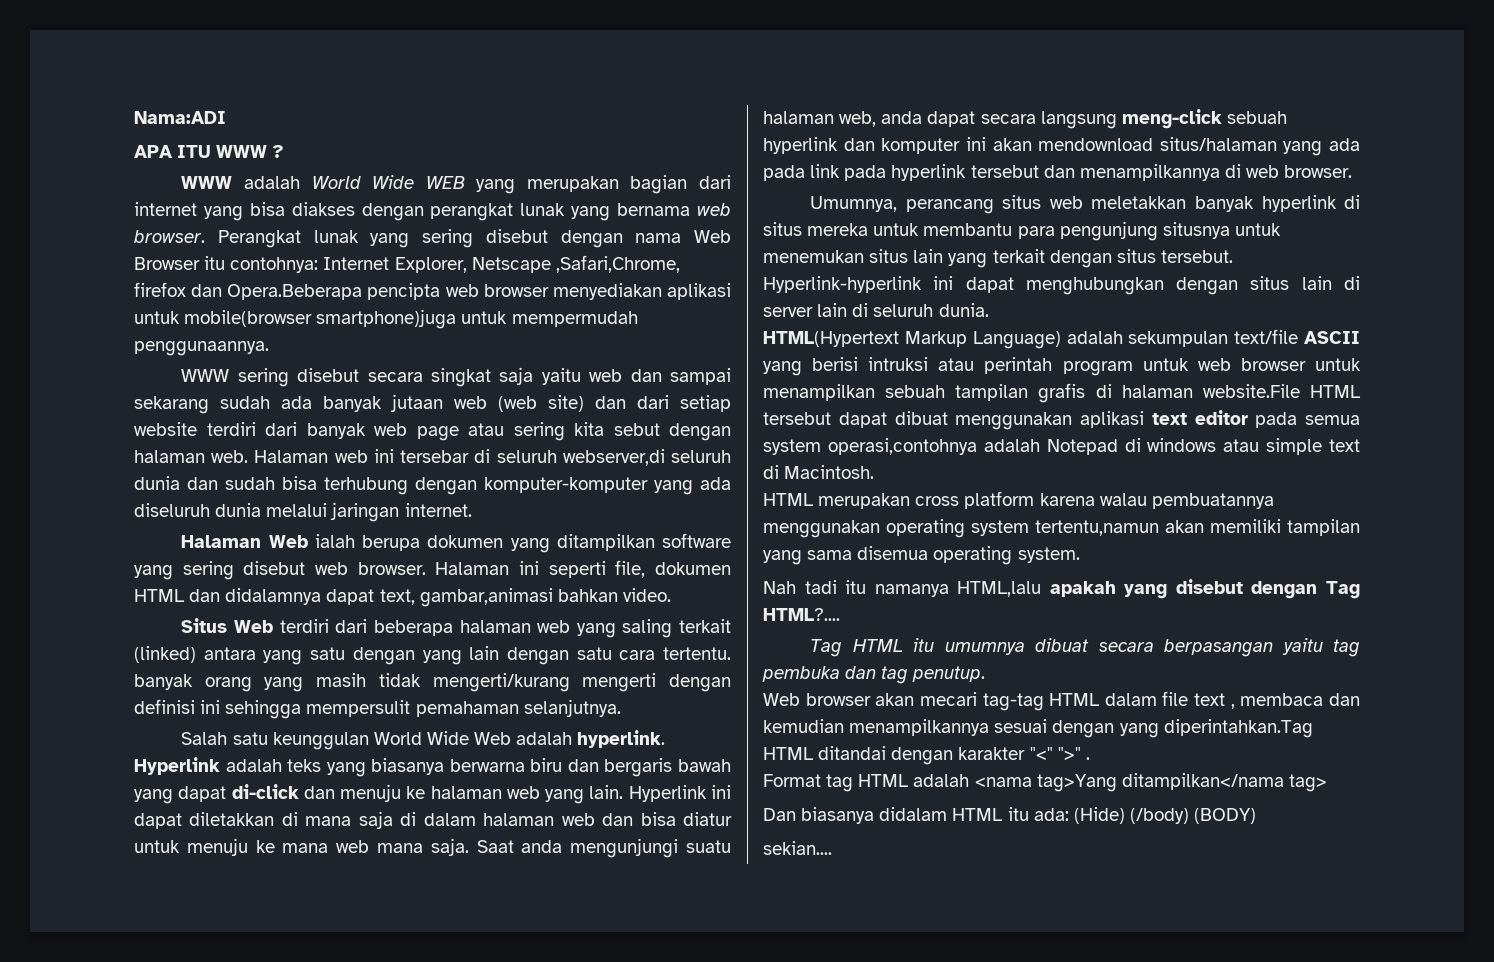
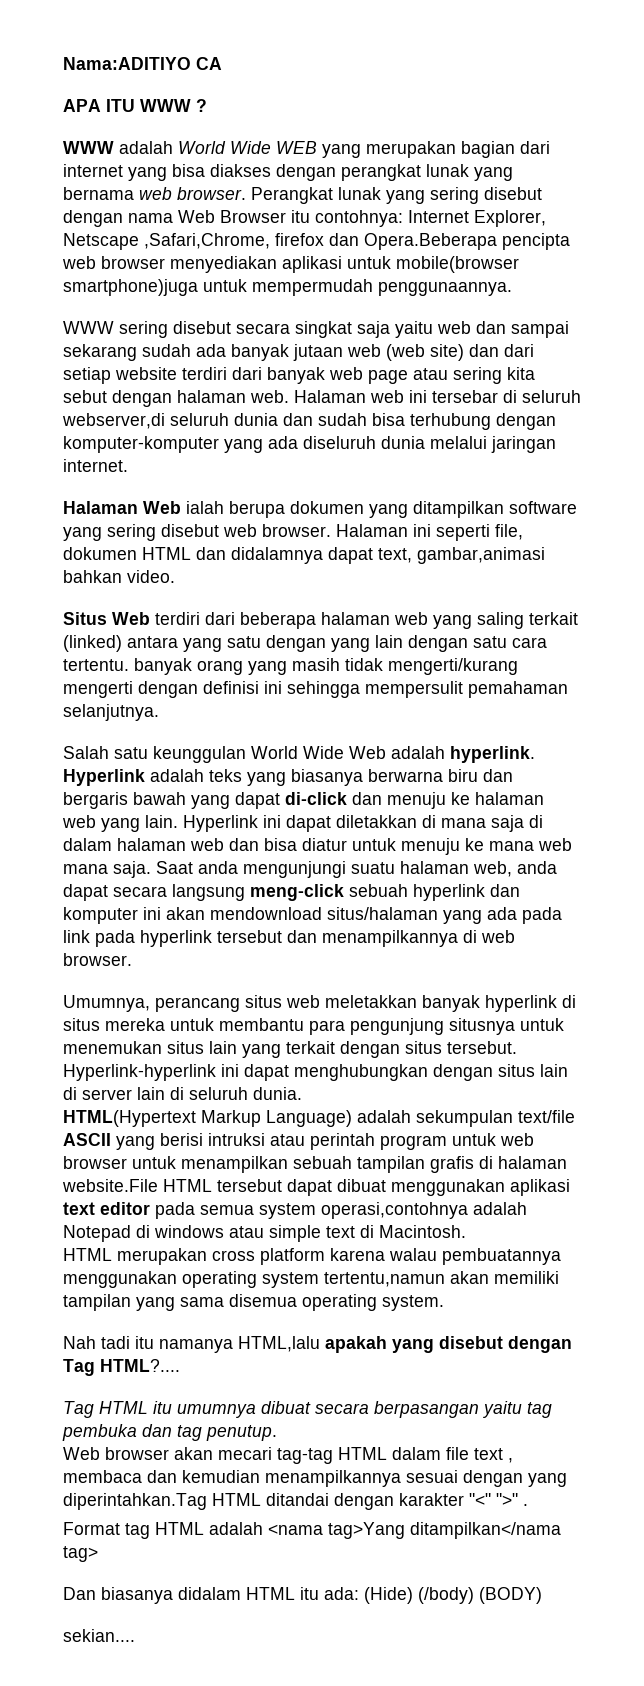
- Nama:ADI
+ Nama:ADITIYO CA

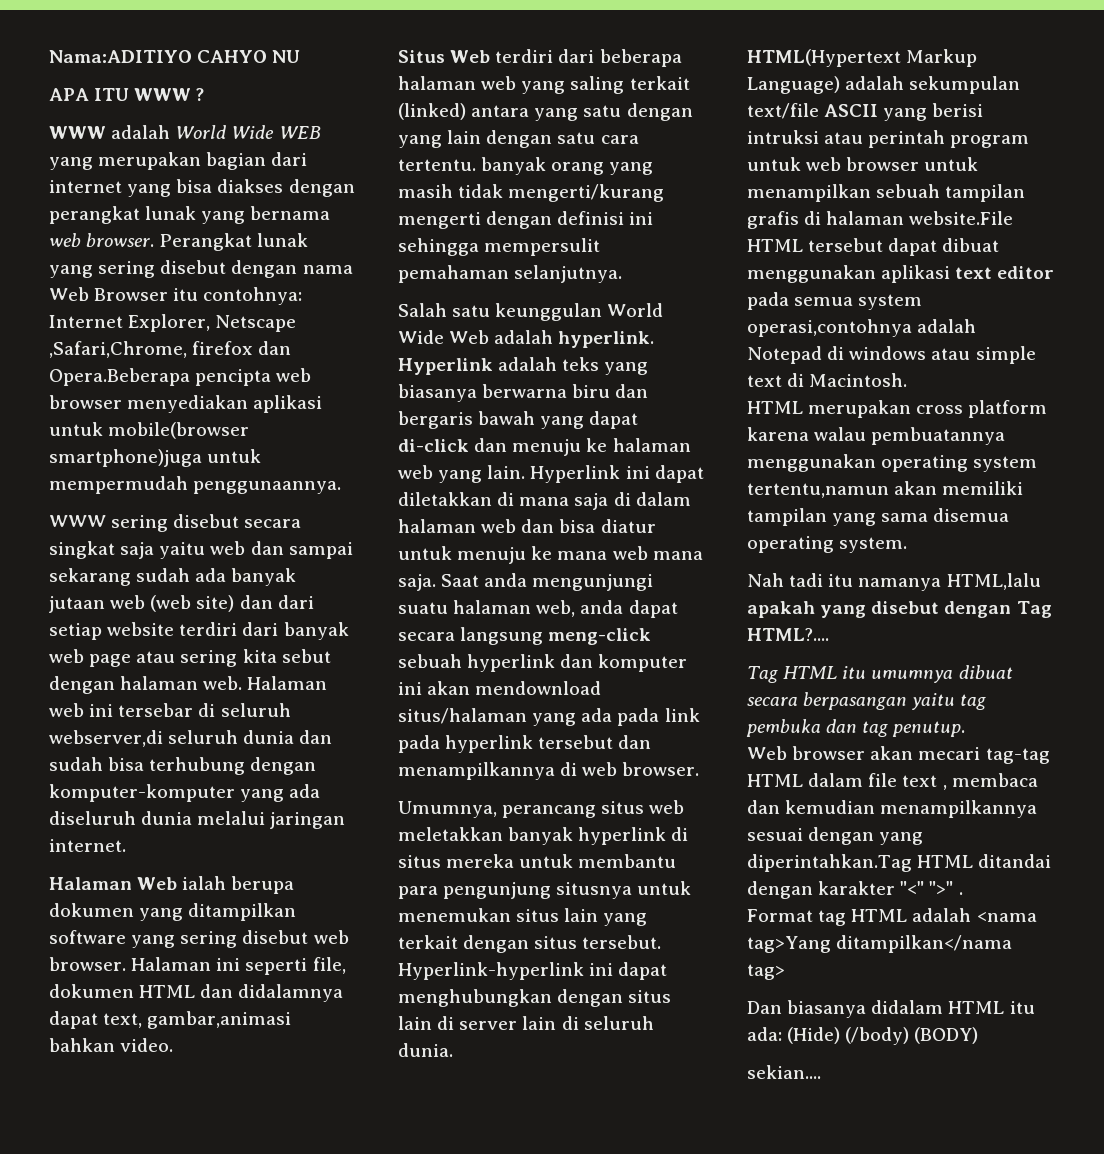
- Nama:ADITIYO CA
+ Nama:ADITIYO CAHYO NU

